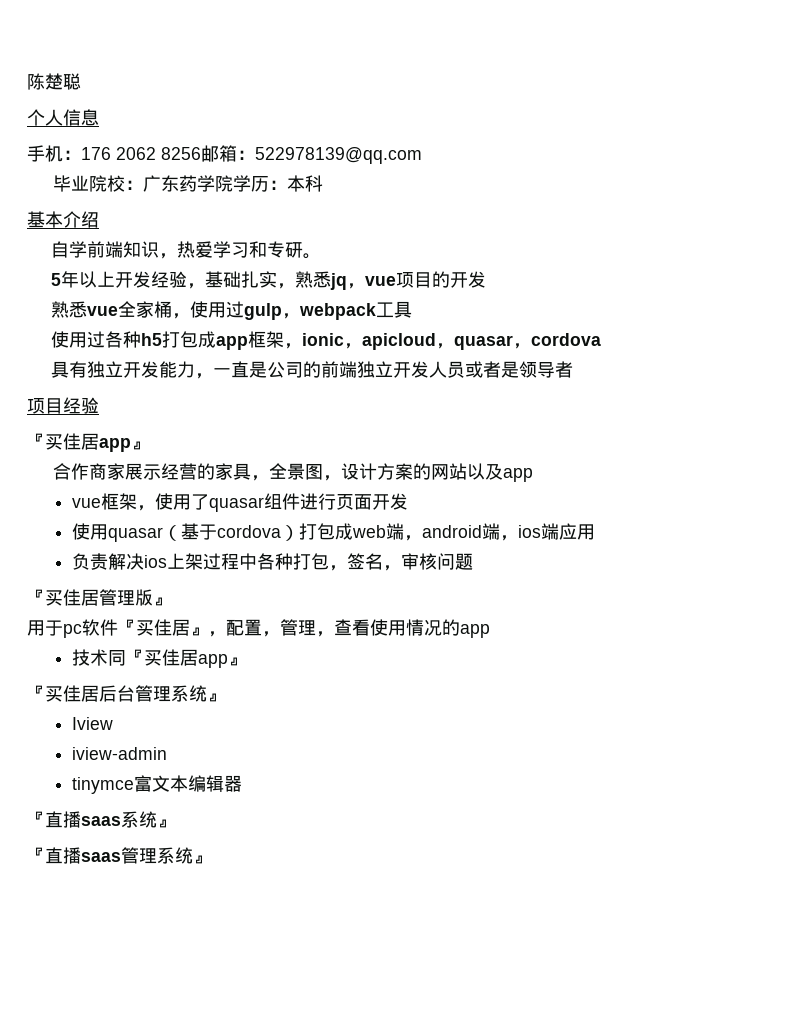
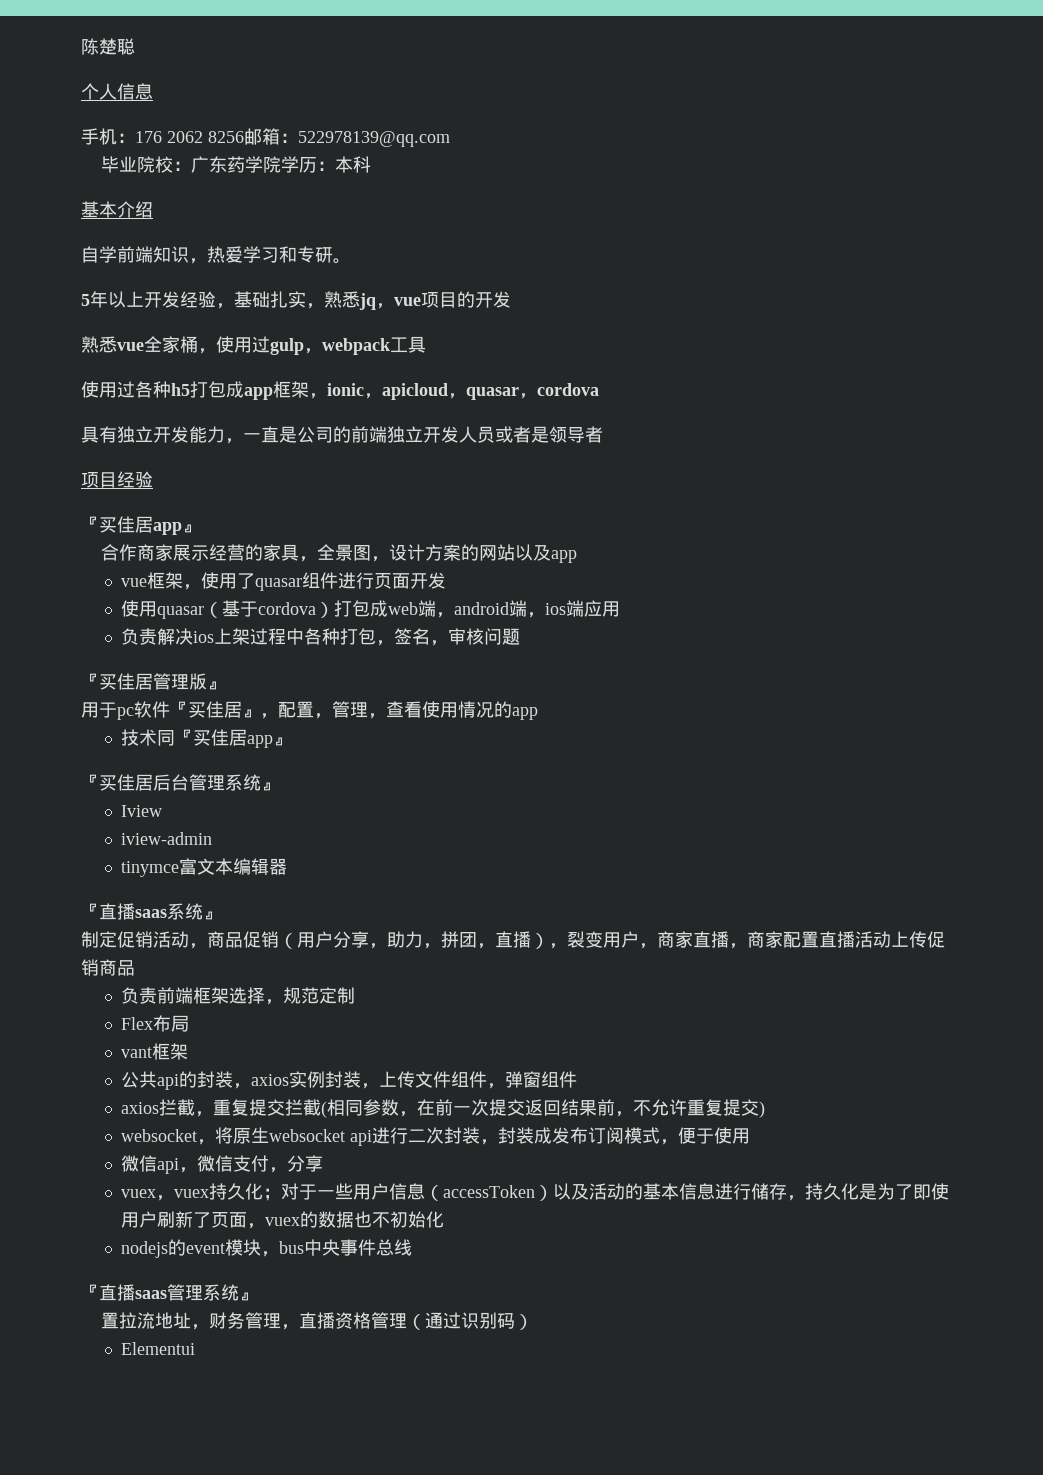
+ 制定促销活动，商品促销（用户分享，助力，拼团，直播），裂变用户，商家直播，商家配置直播活动上传促销商品
+ 负责前端框架选择，规范定制
+ Flex布局
+ vant框架
+ 公共api的封装，axios实例封装，上传文件组件，弹窗组件
+ axios拦截，重复提交拦截(相同参数，在前一次提交返回结果前，不允许重复提交)
+ websocket，将原生websocket api进行二次封装，封装成发布订阅模式，便于使用
+ 微信api，微信支付，分享
+ vuex，vuex持久化；对于一些用户信息（accessToken）以及活动的基本信息进行储存，持久化是为了即使用户刷新了页面，vuex的数据也不初始化
+ nodejs的event模块，bus中央事件总线
+ 置拉流地址，财务管理，直播资格管理（通过识别码）
+ Elementui

